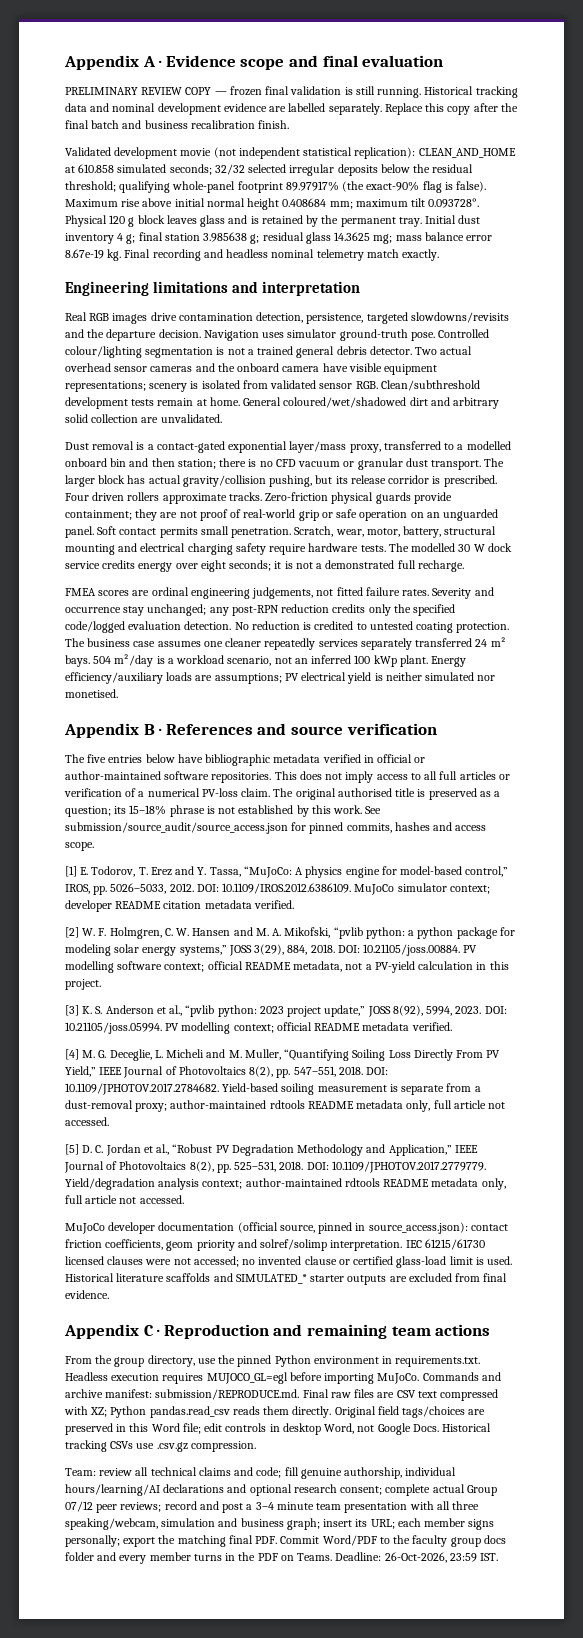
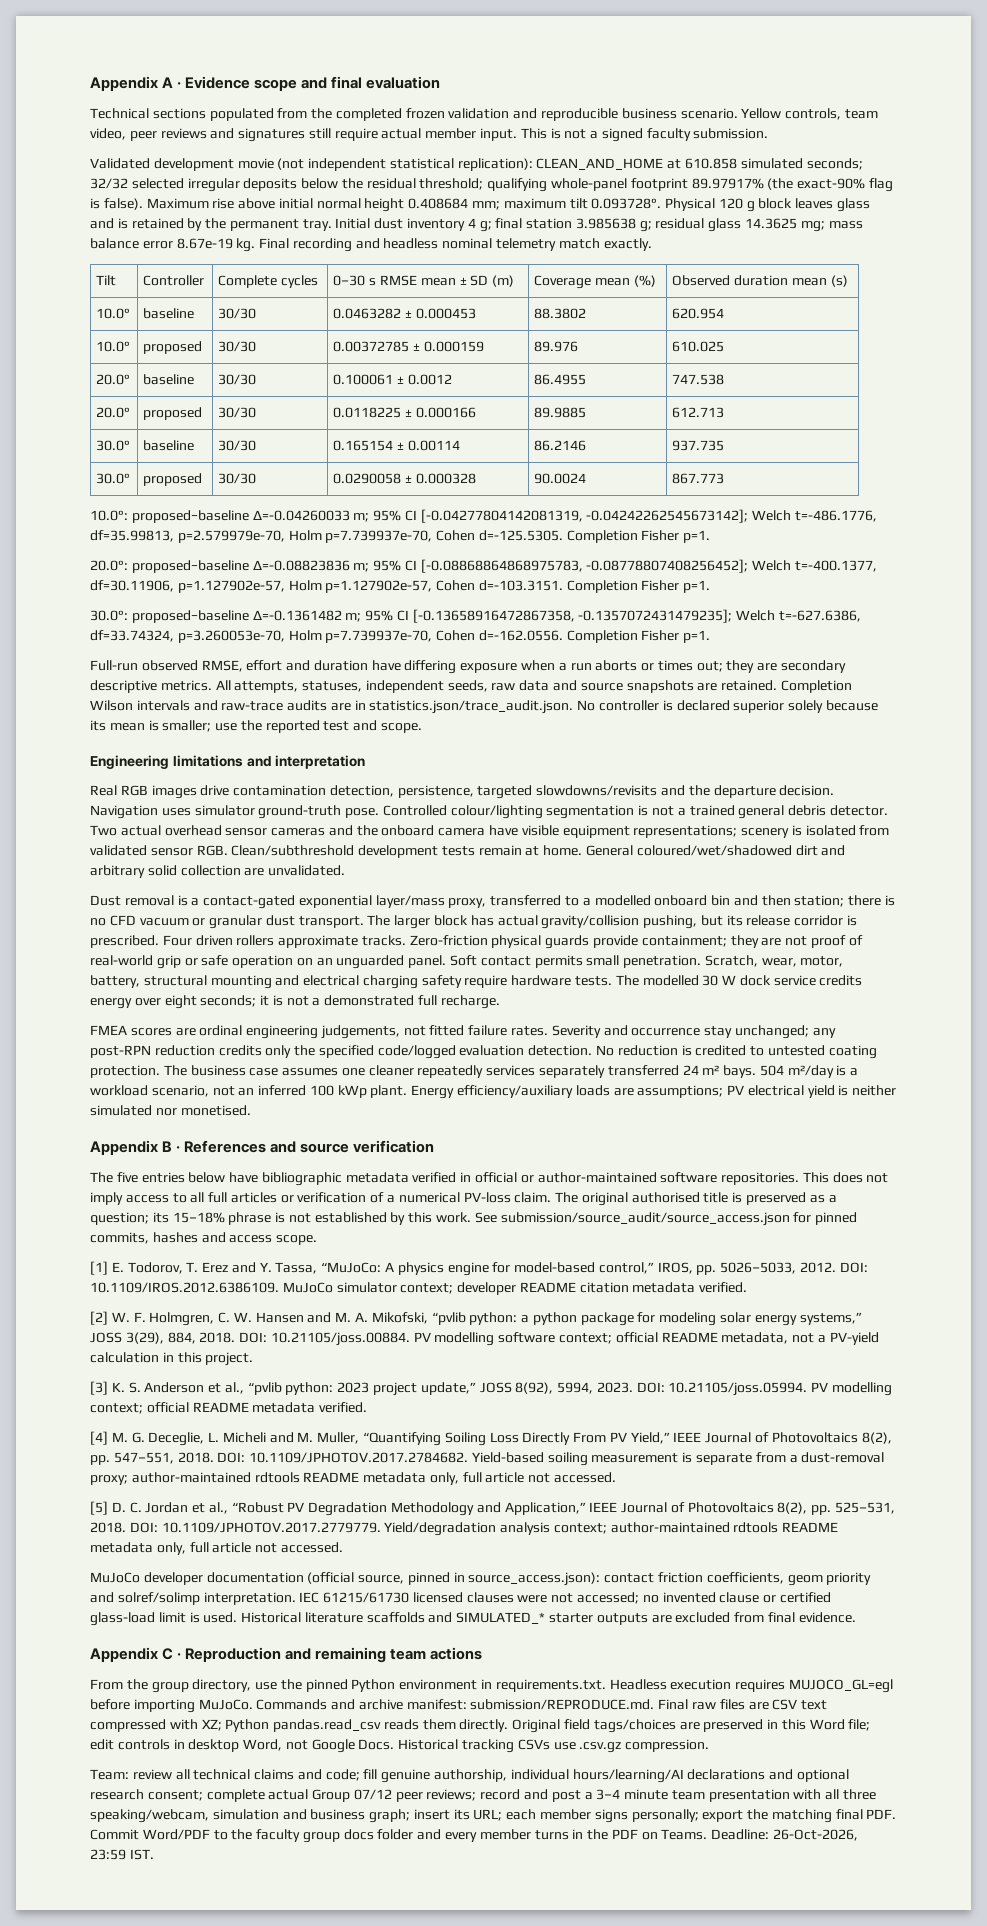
- PRELIMINARY REVIEW COPY — frozen final validation is still running. Historical tracking data and nominal development evidence are labelled separately. Replace this copy after the final batch and business recalibration finish.
+ Technical sections populated from the completed frozen validation and reproducible business scenario. Yellow controls, team video, peer reviews and signatures still require actual member input. This is not a signed faculty submission.
+ Tilt | Controller | Complete cycles | 0–30 s RMSE mean ± SD (m) | Coverage mean (%) | Observed duration mean (s)
+ 10.0° | baseline | 30/30 | 0.0463282 ± 0.000453 | 88.3802 | 620.954
+ 10.0° | proposed | 30/30 | 0.00372785 ± 0.000159 | 89.976 | 610.025
+ 20.0° | baseline | 30/30 | 0.100061 ± 0.0012 | 86.4955 | 747.538
+ 20.0° | proposed | 30/30 | 0.0118225 ± 0.000166 | 89.9885 | 612.713
+ 30.0° | baseline | 30/30 | 0.165154 ± 0.00114 | 86.2146 | 937.735
+ 30.0° | proposed | 30/30 | 0.0290058 ± 0.000328 | 90.0024 | 867.773
+ 10.0°: proposed−baseline Δ=-0.04260033 m; 95% CI [-0.04277804142081319, -0.04242262545673142]; Welch t=-486.1776, df=35.99813, p=2.579979e-70, Holm p=7.739937e-70, Cohen d=-125.5305. Completion Fisher p=1.
+ 20.0°: proposed−baseline Δ=-0.08823836 m; 95% CI [-0.08868864868975783, -0.08778807408256452]; Welch t=-400.1377, df=30.11906, p=1.127902e-57, Holm p=1.127902e-57, Cohen d=-103.3151. Completion Fisher p=1.
+ 30.0°: proposed−baseline Δ=-0.1361482 m; 95% CI [-0.13658916472867358, -0.1357072431479235]; Welch t=-627.6386, df=33.74324, p=3.260053e-70, Holm p=7.739937e-70, Cohen d=-162.0556. Completion Fisher p=1.
+ Full-run observed RMSE, effort and duration have differing exposure when a run aborts or times out; they are secondary descriptive metrics. All attempts, statuses, independent seeds, raw data and source snapshots are retained. Completion Wilson intervals and raw-trace audits are in statistics.json/trace_audit.json. No controller is declared superior solely because its mean is smaller; use the reported test and scope.

